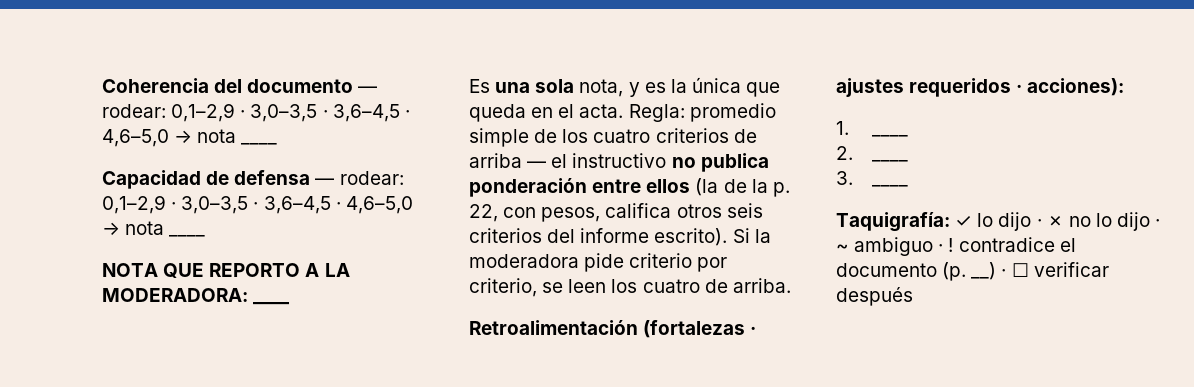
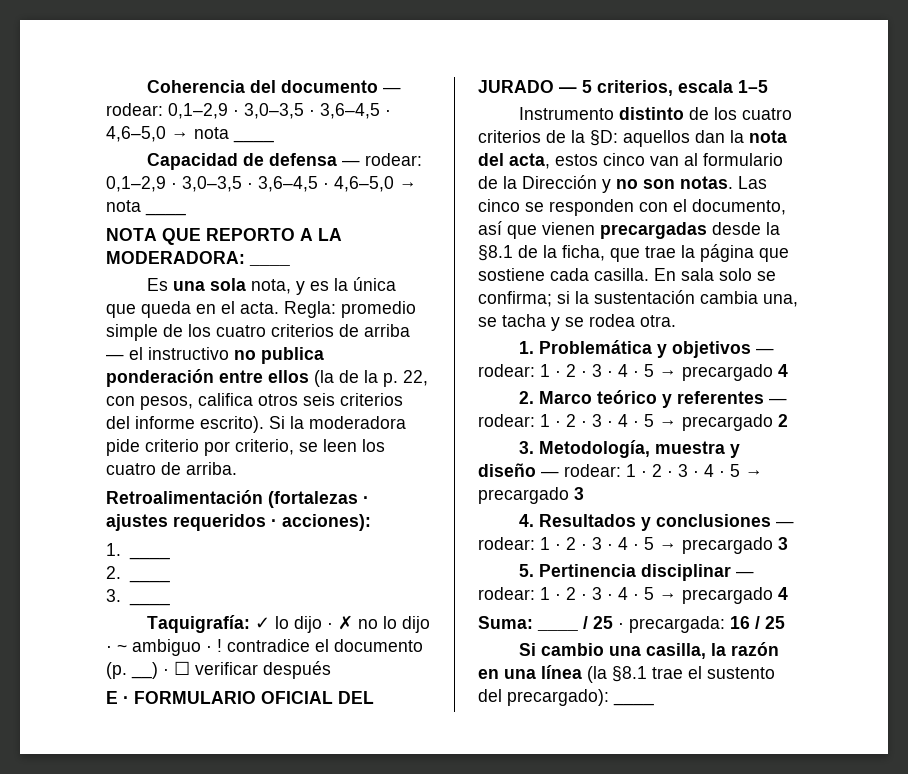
+ E · FORMULARIO OFICIAL DEL JURADO — 5 criterios, escala 1–5
+ Instrumento distinto de los cuatro criterios de la §D: aquellos dan la nota del acta, estos cinco van al formulario de la Dirección y no son notas. Las cinco se responden con el documento, así que vienen precargadas desde la §8.1 de la ficha, que trae la página que sostiene cada casilla. En sala solo se confirma; si la sustentación cambia una, se tacha y se rodea otra.
+ 1. Problemática y objetivos — rodear: 1 · 2 · 3 · 4 · 5 → precargado 4
+ 2. Marco teórico y referentes — rodear: 1 · 2 · 3 · 4 · 5 → precargado 2
+ 3. Metodología, muestra y diseño — rodear: 1 · 2 · 3 · 4 · 5 → precargado 3
+ 4. Resultados y conclusiones — rodear: 1 · 2 · 3 · 4 · 5 → precargado 3
+ 5. Pertinencia disciplinar — rodear: 1 · 2 · 3 · 4 · 5 → precargado 4
+ Suma: ____ / 25 · precargada: 16 / 25
+ Si cambio una casilla, la razón en una línea (la §8.1 trae el sustento del precargado): ____

